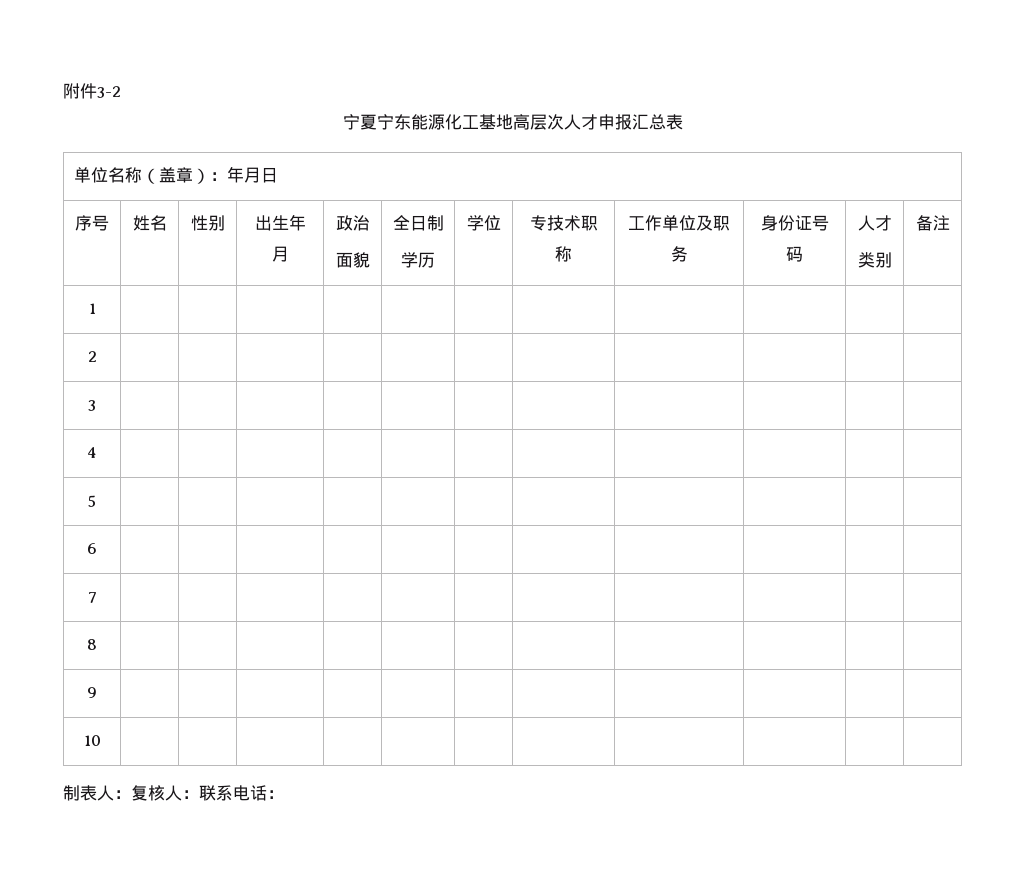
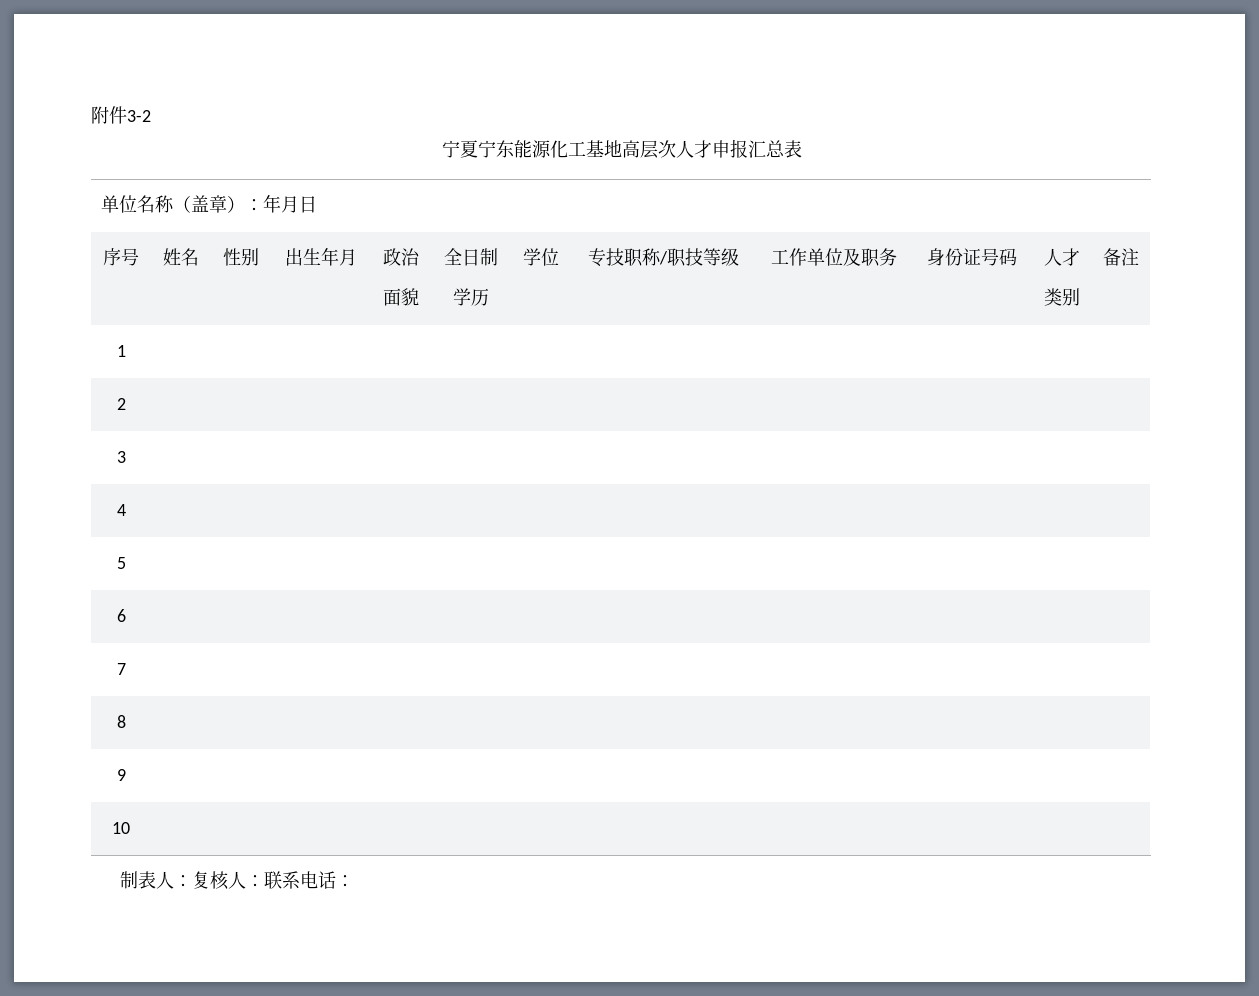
  序号 | 姓名 | 性别 | 出生年月 | 政治
  面貌 | 全日制
- 学历 | 学位 | 专技术职称 | 工作单位及职务 | 身份证号码 | 人才
+ 学历 | 学位 | 专技职称/职技等级 | 工作单位及职务 | 身份证号码 | 人才

